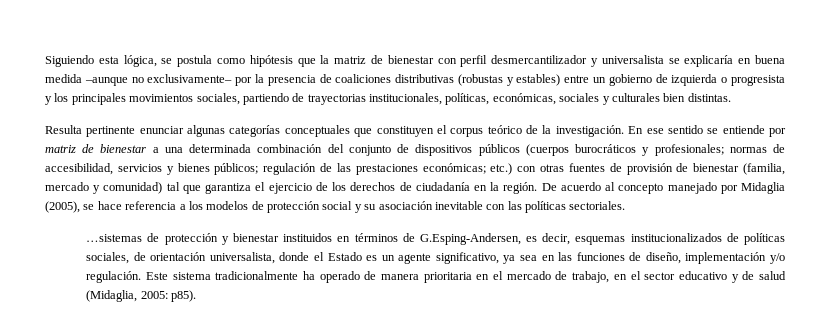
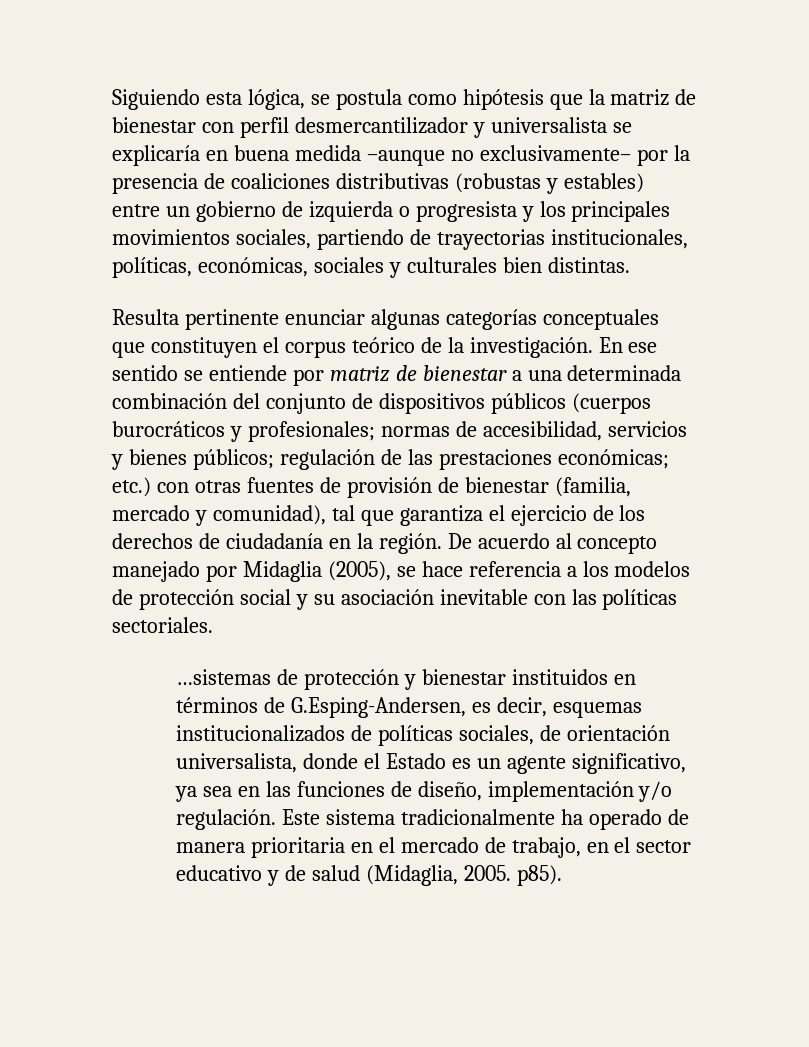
- En ese sentido se entiende por matriz de bienestar a una determinada combinación del conjunto de dispositivos públicos (cuerpos burocráticos y profesionales; normas de accesibilidad, servicios y bienes públicos; regulación de las prestaciones económicas; etc.) con otras fuentes de provisión de bienestar (familia, mercado y comunidad) tal que garantiza el ejercicio de los derechos de ciudadanía en la región.
+ En ese sentido se entiende por matriz de bienestar a una determinada combinación del conjunto de dispositivos públicos (cuerpos burocráticos y profesionales; normas de accesibilidad, servicios y bienes públicos; regulación de las prestaciones económicas; etc.) con otras fuentes de provisión de bienestar (familia, mercado y comunidad), tal que garantiza el ejercicio de los derechos de ciudadanía en la región.
- Este sistema tradicionalmente ha operado de manera prioritaria en el mercado de trabajo, en el sector educativo y de salud (Midaglia, 2005: p85).
+ Este sistema tradicionalmente ha operado de manera prioritaria en el mercado de trabajo, en el sector educativo y de salud (Midaglia, 2005. p85).

